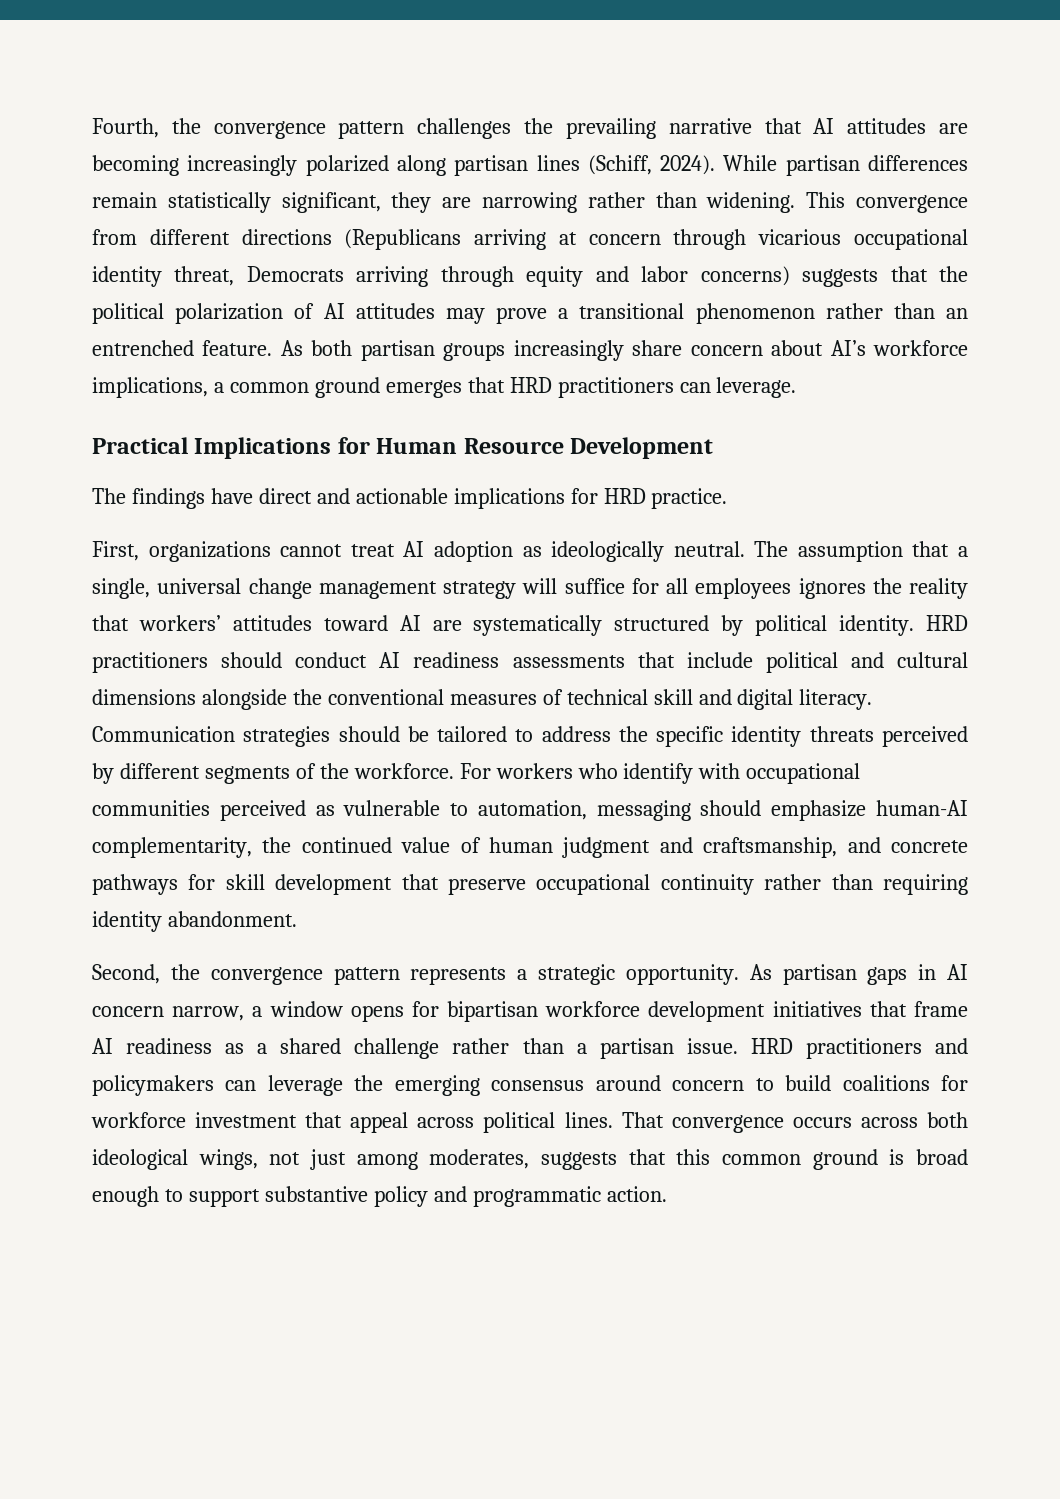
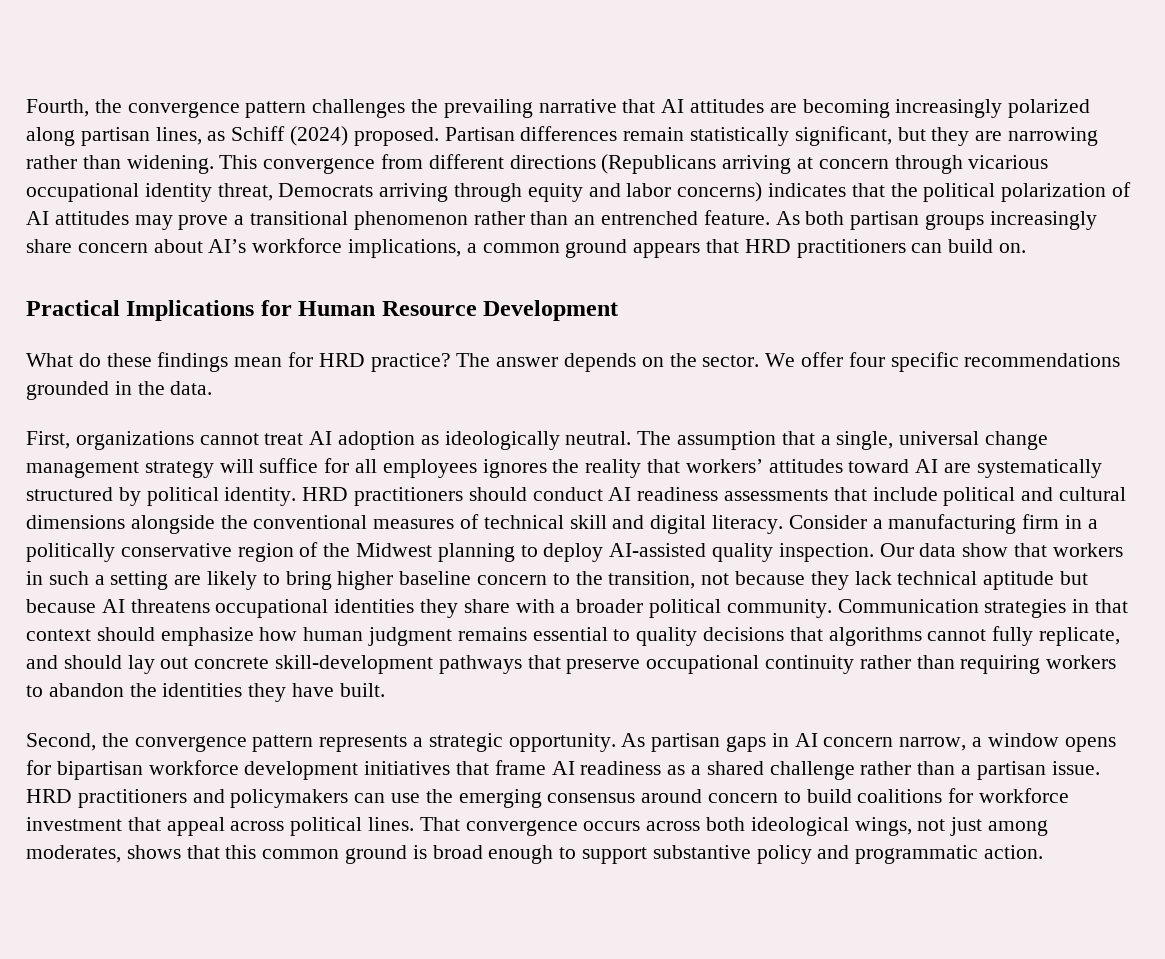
- Fourth, the convergence pattern challenges the prevailing narrative that AI attitudes are becoming increasingly polarized along partisan lines (Schiff, 2024). While partisan differences remain statistically significant, they are narrowing rather than widening.
+ Fourth, the convergence pattern challenges the prevailing narrative that AI attitudes are becoming increasingly polarized along partisan lines, as Schiff (2024) proposed. Partisan differences remain statistically significant, but they are narrowing rather than widening.
- This convergence from different directions (Republicans arriving at concern through vicarious occupational identity threat, Democrats arriving through equity and labor concerns) suggests that the political polarization of AI attitudes may prove a transitional phenomenon rather than an entrenched feature.
+ This convergence from different directions (Republicans arriving at concern through vicarious occupational identity threat, Democrats arriving through equity and labor concerns) indicates that the political polarization of AI attitudes may prove a transitional phenomenon rather than an entrenched feature.
- As both partisan groups increasingly share concern about AI’s workforce implications, a common ground emerges that HRD practitioners can leverage.
+ As both partisan groups increasingly share concern about AI’s workforce implications, a common ground appears that HRD practitioners can build on.
- The findings have direct and actionable implications for HRD practice.
+ What do these findings mean for HRD practice? The answer depends on the sector. We offer four specific recommendations grounded in the data.
- Communication strategies should be tailored to address the specific identity threats perceived by different segments of the workforce. For workers who identify with occupational communities perceived as vulnerable to automation, messaging should emphasize human-AI complementarity, the continued value of human judgment and craftsmanship, and concrete pathways for skill development that preserve occupational continuity rather than requiring identity abandonment.
+ Consider a manufacturing firm in a politically conservative region of the Midwest planning to deploy AI-assisted quality inspection. Our data show that workers in such a setting are likely to bring higher baseline concern to the transition, not because they lack technical aptitude but because AI threatens occupational identities they share with a broader political community. Communication strategies in that context should emphasize how human judgment remains essential to quality decisions that algorithms cannot fully replicate, and should lay out concrete skill-development pathways that preserve occupational continuity rather than requiring workers to abandon the identities they have built.
- HRD practitioners and policymakers can leverage the emerging consensus around concern to build coalitions for workforce investment that appeal across political lines.
+ HRD practitioners and policymakers can use the emerging consensus around concern to build coalitions for workforce investment that appeal across political lines.
- That convergence occurs across both ideological wings, not just among moderates, suggests that this common ground is broad enough to support substantive policy and programmatic action.
+ That convergence occurs across both ideological wings, not just among moderates, shows that this common ground is broad enough to support substantive policy and programmatic action.

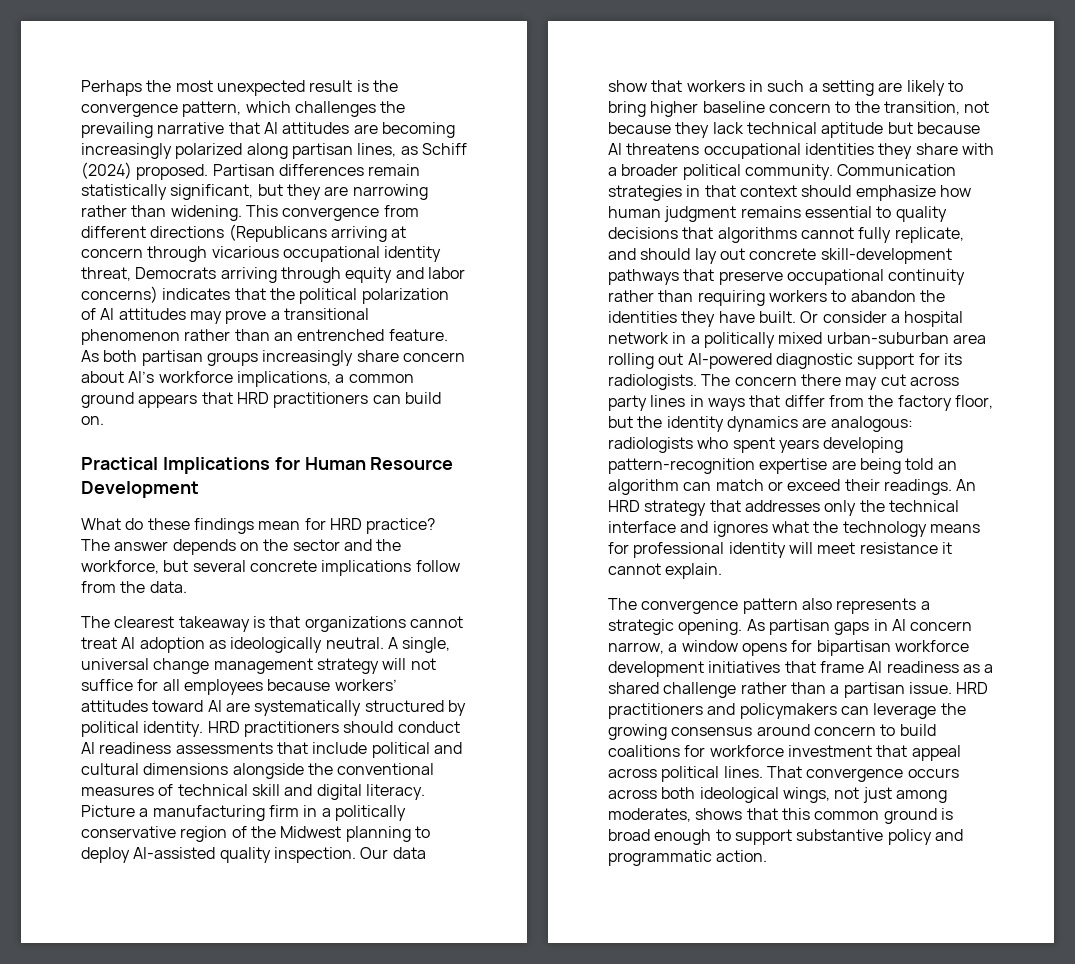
- Fourth, the convergence pattern challenges the prevailing narrative that AI attitudes are becoming increasingly polarized along partisan lines, as Schiff (2024) proposed.
+ Perhaps the most unexpected result is the convergence pattern, which challenges the prevailing narrative that AI attitudes are becoming increasingly polarized along partisan lines, as Schiff (2024) proposed.
- The answer depends on the sector. We offer four specific recommendations grounded in the data.
- First, organizations cannot treat AI adoption as ideologically neutral.
+ The answer depends on the sector and the workforce, but several concrete implications follow from the data.
+ The clearest takeaway is that organizations cannot treat AI adoption as ideologically neutral.
- The assumption that a single, universal change management strategy will suffice for all employees ignores the reality that workers’ attitudes toward AI are systematically structured by political identity.
+ A single, universal change management strategy will not suffice for all employees because workers’ attitudes toward AI are systematically structured by political identity.
- Consider a manufacturing firm in a politically conservative region of the Midwest planning to deploy AI-assisted quality inspection.
+ Picture a manufacturing firm in a politically conservative region of the Midwest planning to deploy AI-assisted quality inspection.
- Communication strategies in that context should emphasize how human judgment remains essential to quality decisions that algorithms cannot fully replicate, and should lay out concrete skill-development pathways that preserve occupational continuity rather than requiring workers to abandon the identities they have built.
- Second, the convergence pattern represents a strategic opportunity.
+ Communication strategies in that context should emphasize how human judgment remains essential to quality decisions that algorithms cannot fully replicate, and should lay out concrete skill-development pathways that preserve occupational continuity rather than requiring workers to abandon the identities they have built. Or consider a hospital network in a politically mixed urban-suburban area rolling out AI-powered diagnostic support for its radiologists. The concern there may cut across party lines in ways that differ from the factory floor, but the identity dynamics are analogous: radiologists who spent years developing pattern-recognition expertise are being told an algorithm can match or exceed their readings. An HRD strategy that addresses only the technical interface and ignores what the technology means for professional identity will meet resistance it cannot explain.
+ The convergence pattern also represents a strategic opening.
- HRD practitioners and policymakers can use the emerging consensus around concern to build coalitions for workforce investment that appeal across political lines.
+ HRD practitioners and policymakers can leverage the growing consensus around concern to build coalitions for workforce investment that appeal across political lines.

